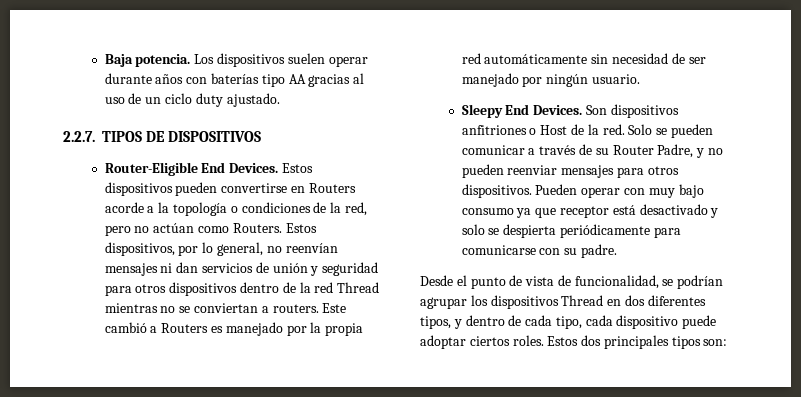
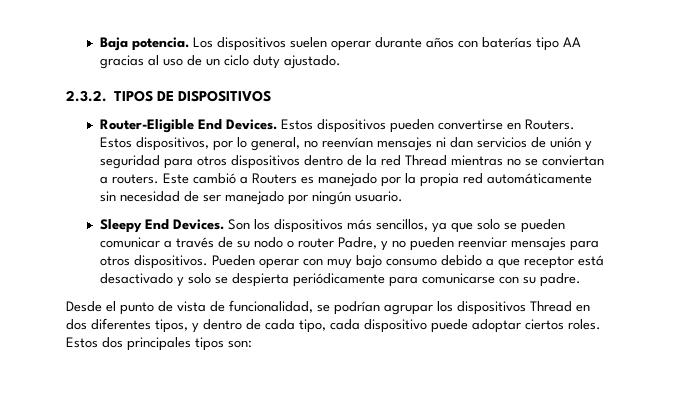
- 2.2.7. TIPOS DE DISPOSITIVOS
+ 2.3.2. TIPOS DE DISPOSITIVOS
- Estos dispositivos pueden convertirse en Routers acorde a la topología o condiciones de la red, pero no actúan como Routers.
+ Estos dispositivos pueden convertirse en Routers.
- Son dispositivos anfitriones o Host de la red. Solo se pueden comunicar a través de su Router Padre, y no pueden reenviar mensajes para otros dispositivos.
+ Son los dispositivos más sencillos, ya que solo se pueden comunicar a través de su nodo o router Padre, y no pueden reenviar mensajes para otros dispositivos.
- Pueden operar con muy bajo consumo ya que receptor está desactivado y solo se despierta periódicamente para comunicarse con su padre.
+ Pueden operar con muy bajo consumo debido a que receptor está desactivado y solo se despierta periódicamente para comunicarse con su padre.

